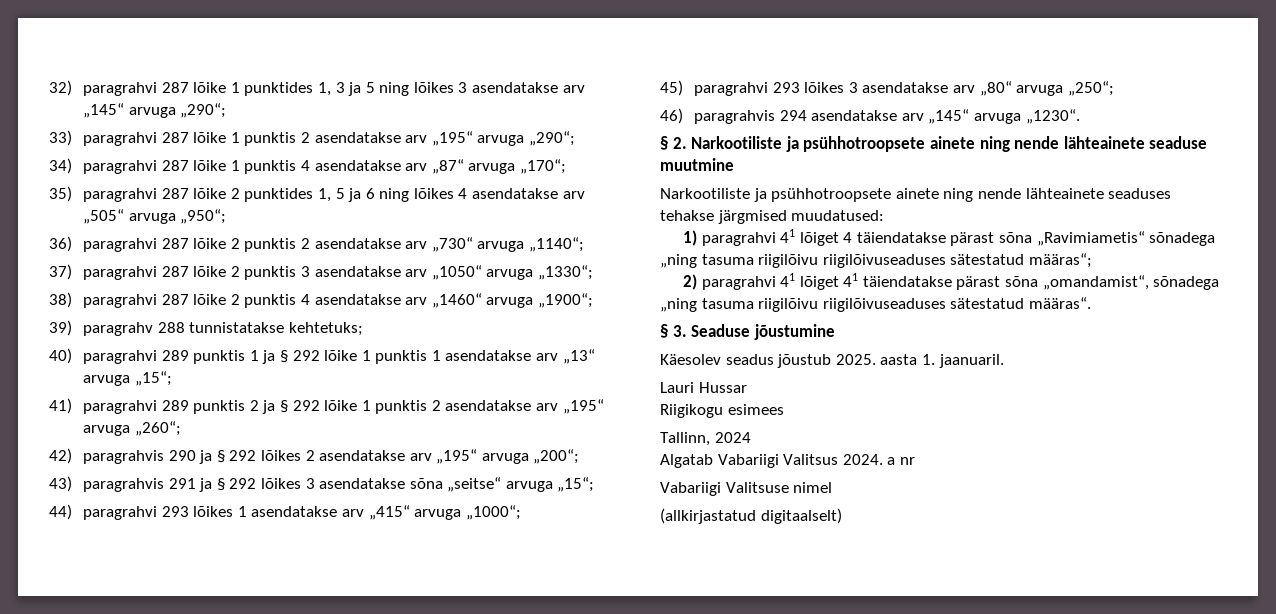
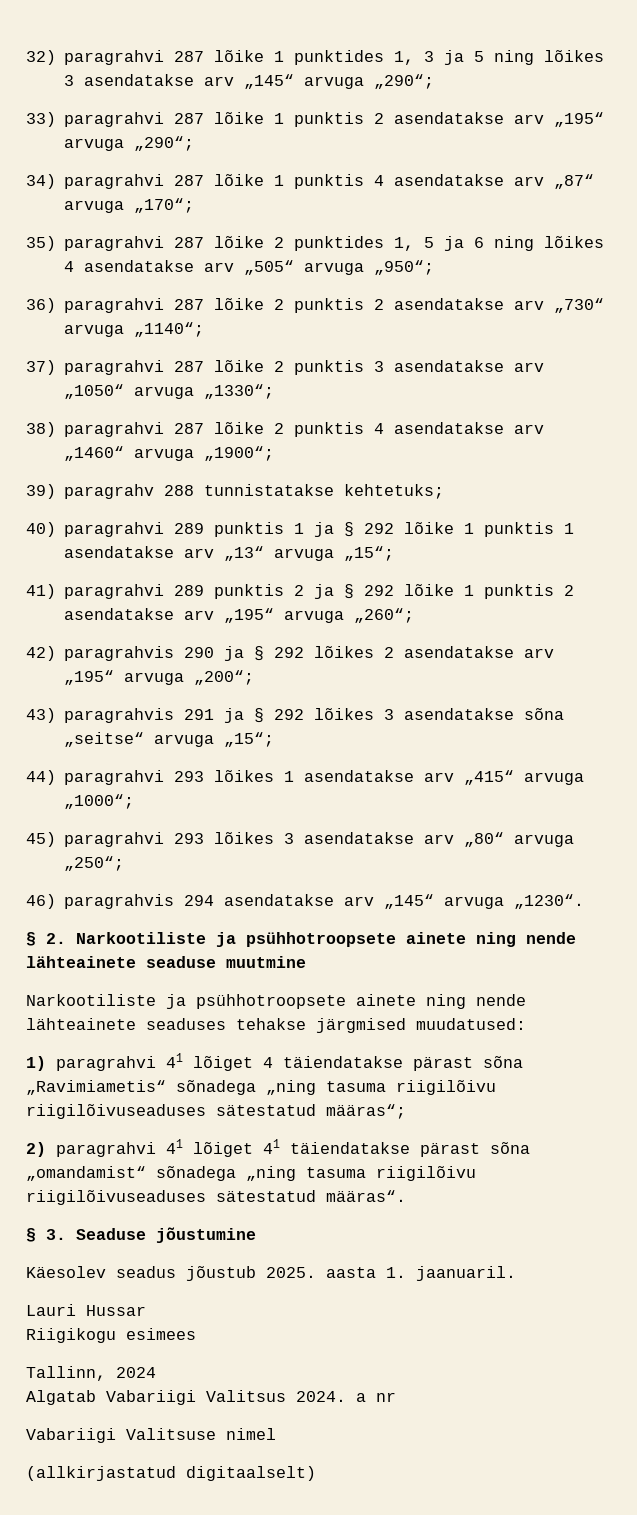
- 2) paragrahvi 41 lõiget 41 täiendatakse pärast sõna „omandamist“, sõnadega „ning tasuma riigilõivu riigilõivuseaduses sätestatud määras“.
+ 2) paragrahvi 41 lõiget 41 täiendatakse pärast sõna „omandamist“ sõnadega „ning tasuma riigilõivu riigilõivuseaduses sätestatud määras“.

